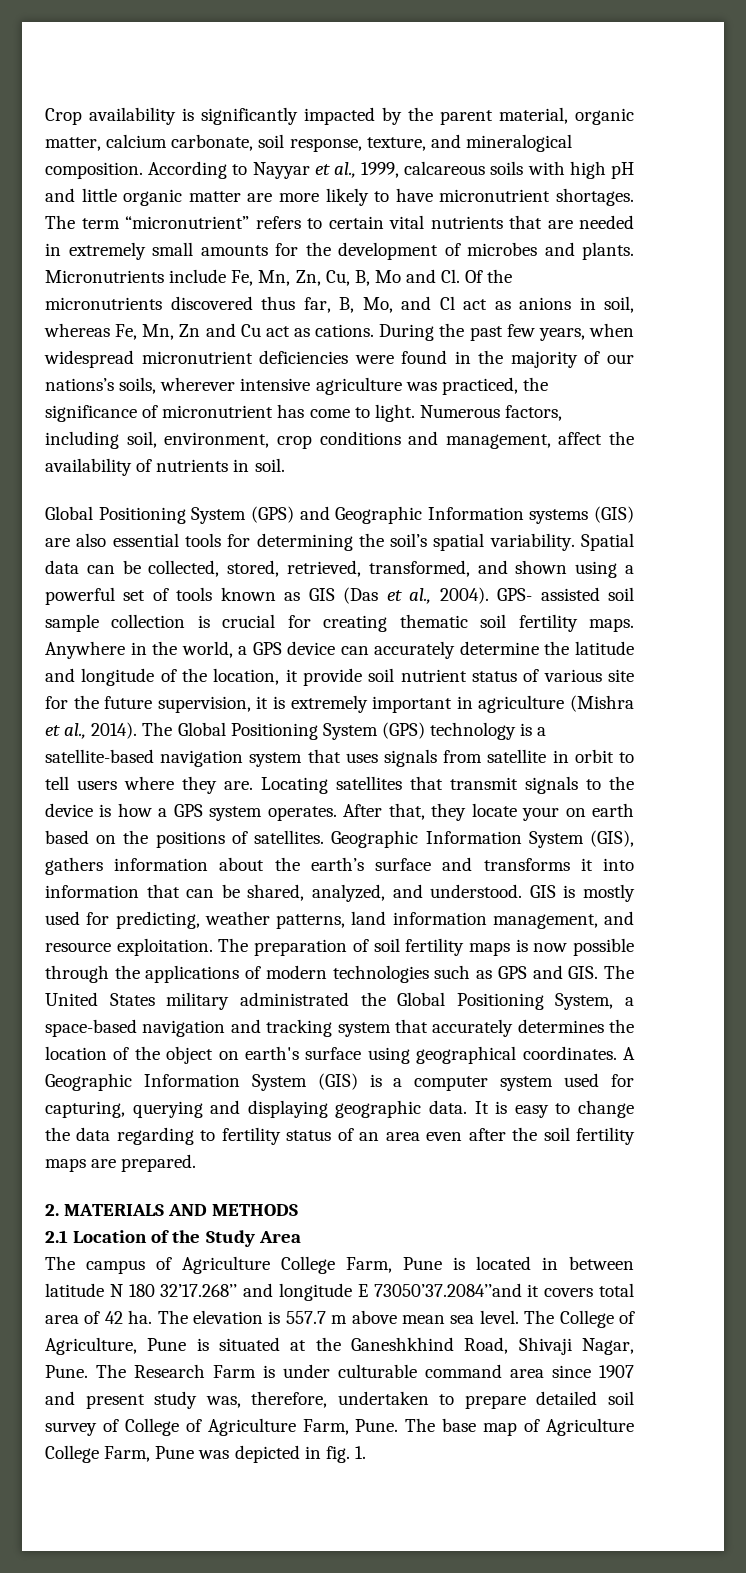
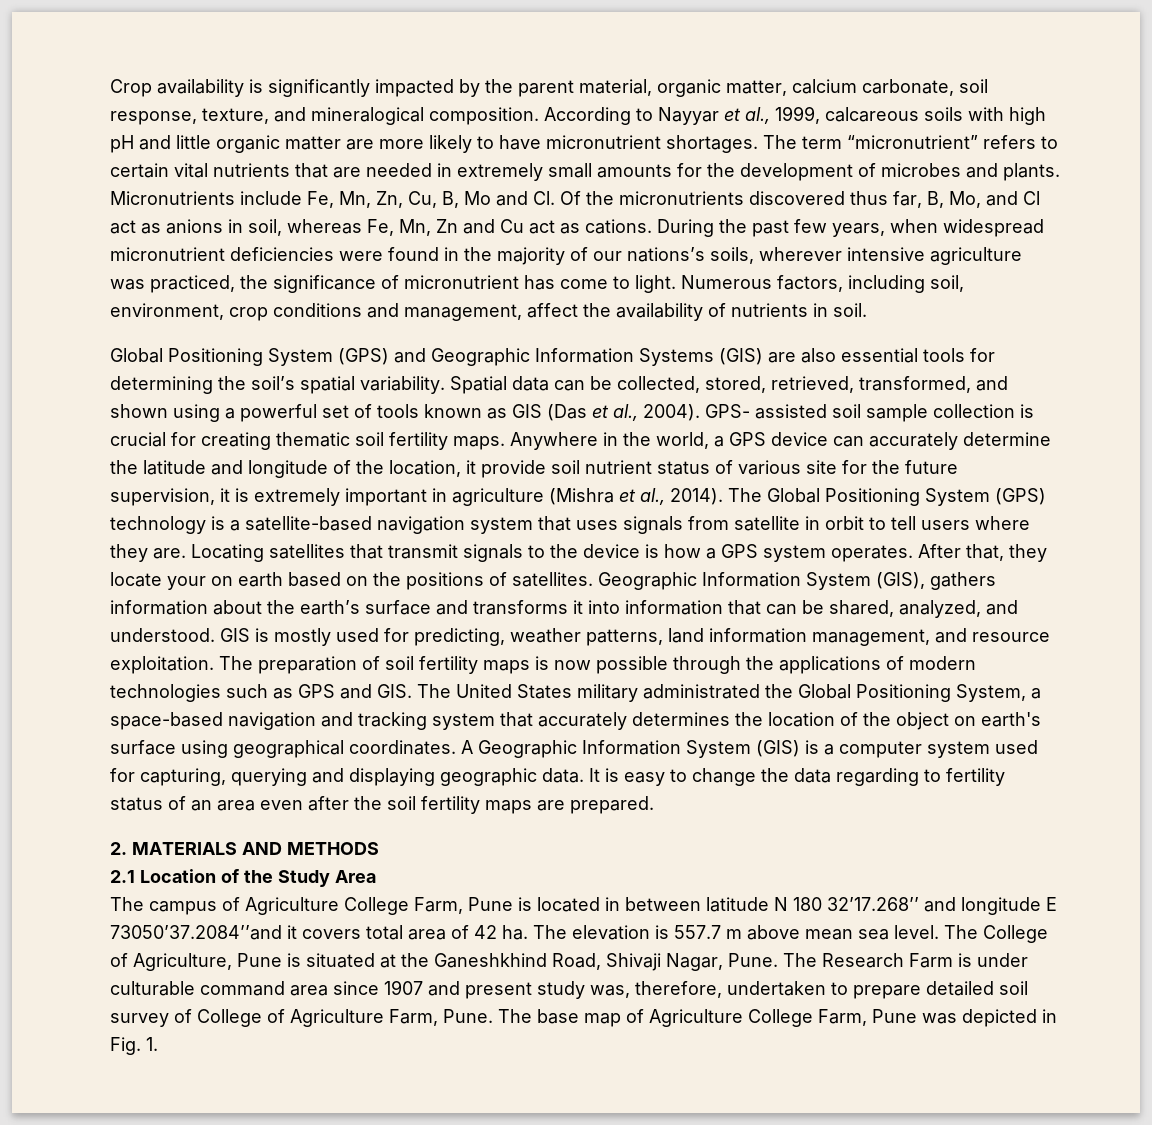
- Global Positioning System (GPS) and Geographic Information systems (GIS) are also essential tools for determining the soil’s spatial variability.
+ Global Positioning System (GPS) and Geographic Information Systems (GIS) are also essential tools for determining the soil’s spatial variability.
- The base map of Agriculture College Farm, Pune was depicted in fig. 1.
+ The base map of Agriculture College Farm, Pune was depicted in Fig. 1.

